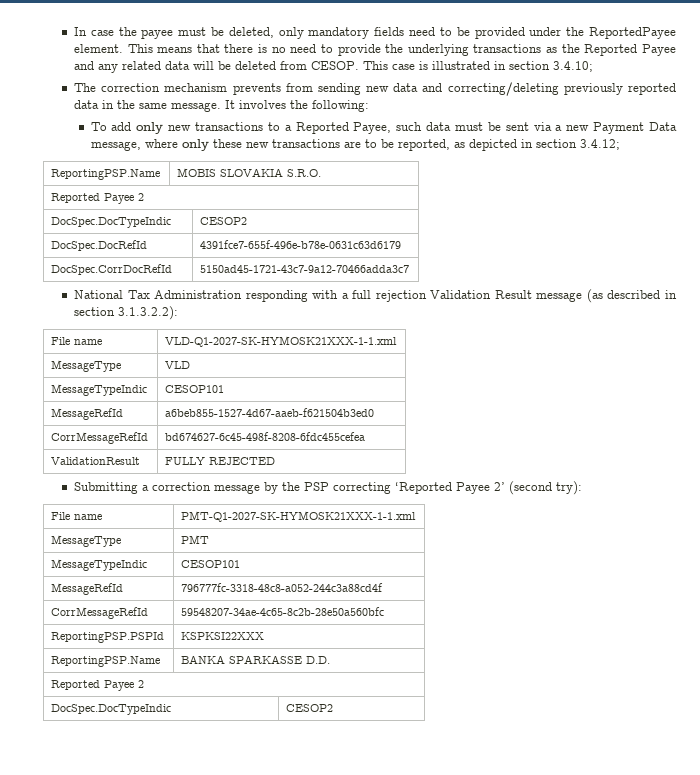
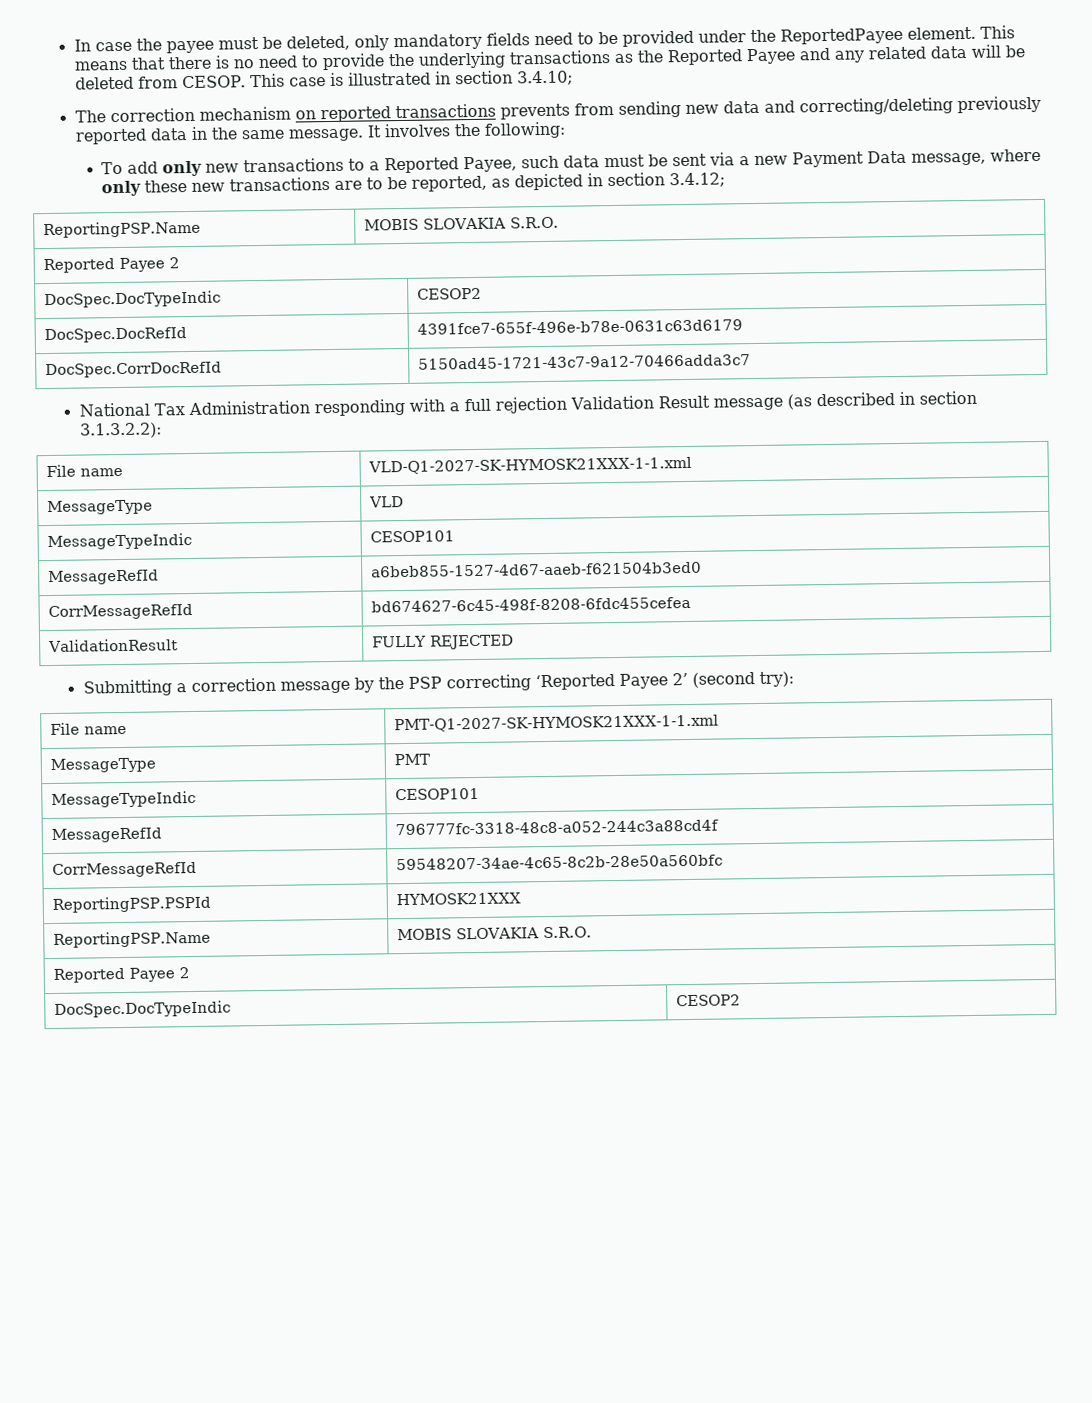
- The correction mechanism prevents from sending new data and correcting/deleting previously reported data in the same message.
+ The correction mechanism on reported transactions prevents from sending new data and correcting/deleting previously reported data in the same message.
- ReportingPSP.PSPId | KSPKSI22XXX
- ReportingPSP.Name | BANKA SPARKASSE D.D.
+ ReportingPSP.PSPId | HYMOSK21XXX
+ ReportingPSP.Name | MOBIS SLOVAKIA S.R.O.

